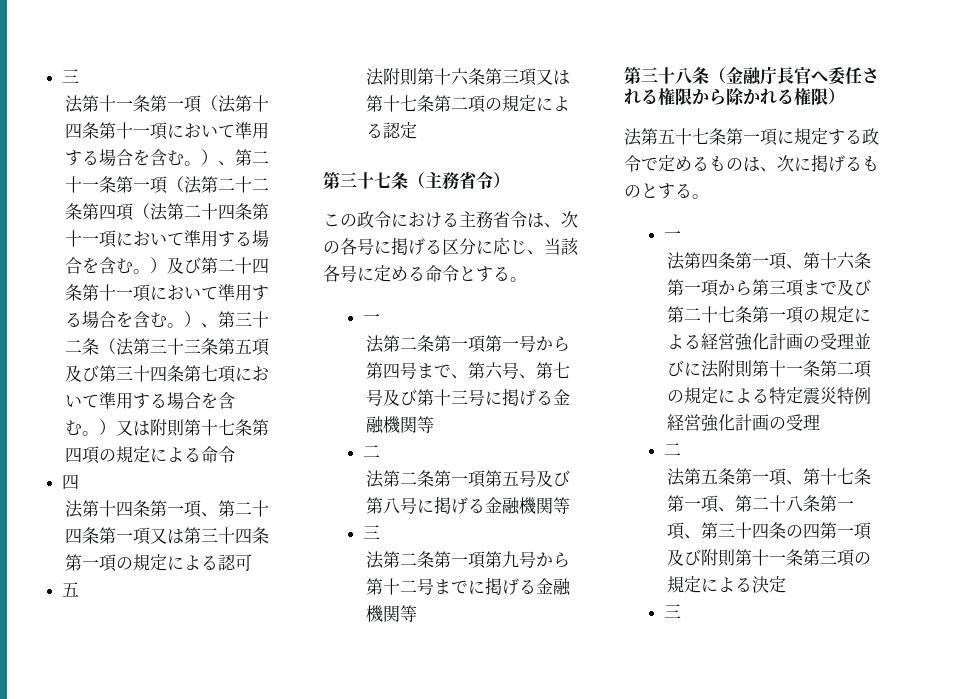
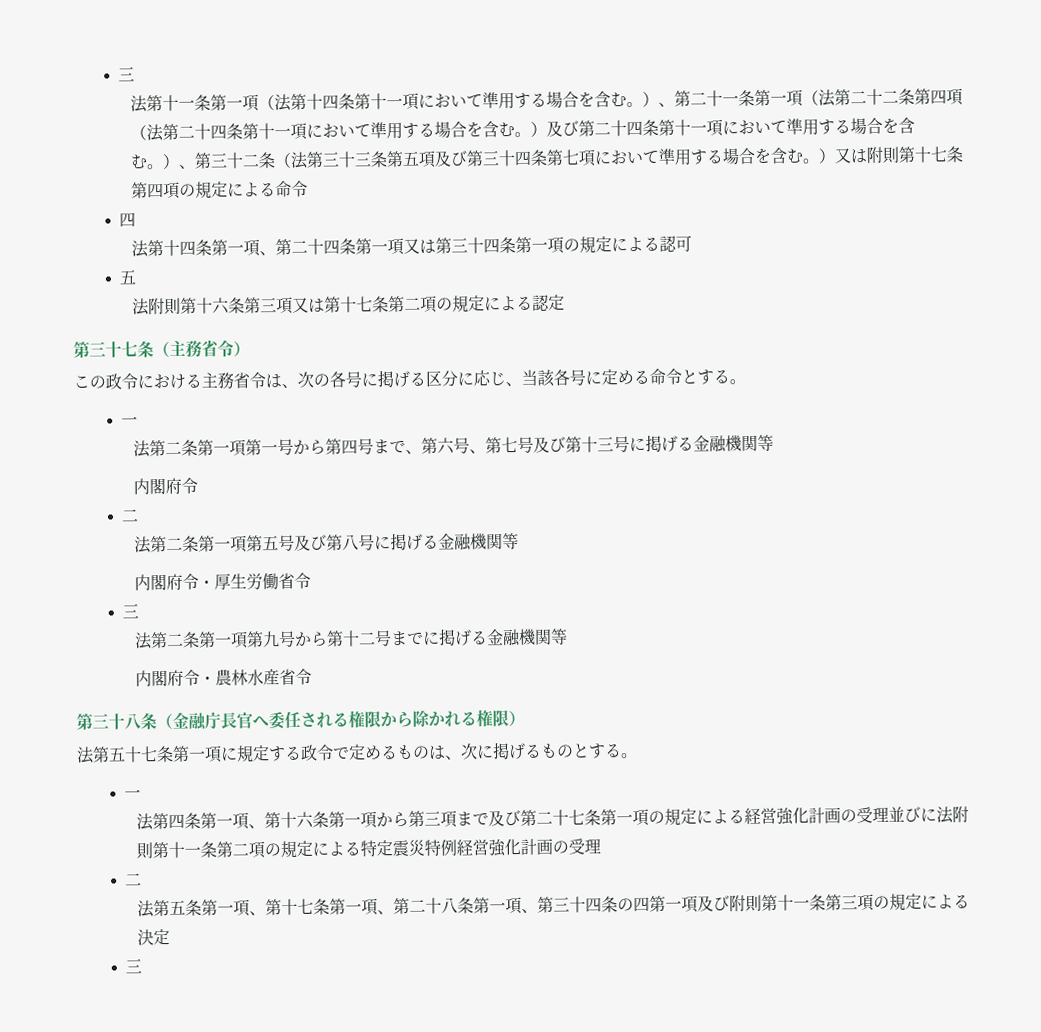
  法第二条第一項第一号から第四号まで、第六号、第七号及び第十三号に掲げる金融機関等
+ 内閣府令
+ 内閣府令・厚生労働省令
+ 内閣府令・農林水産省令

